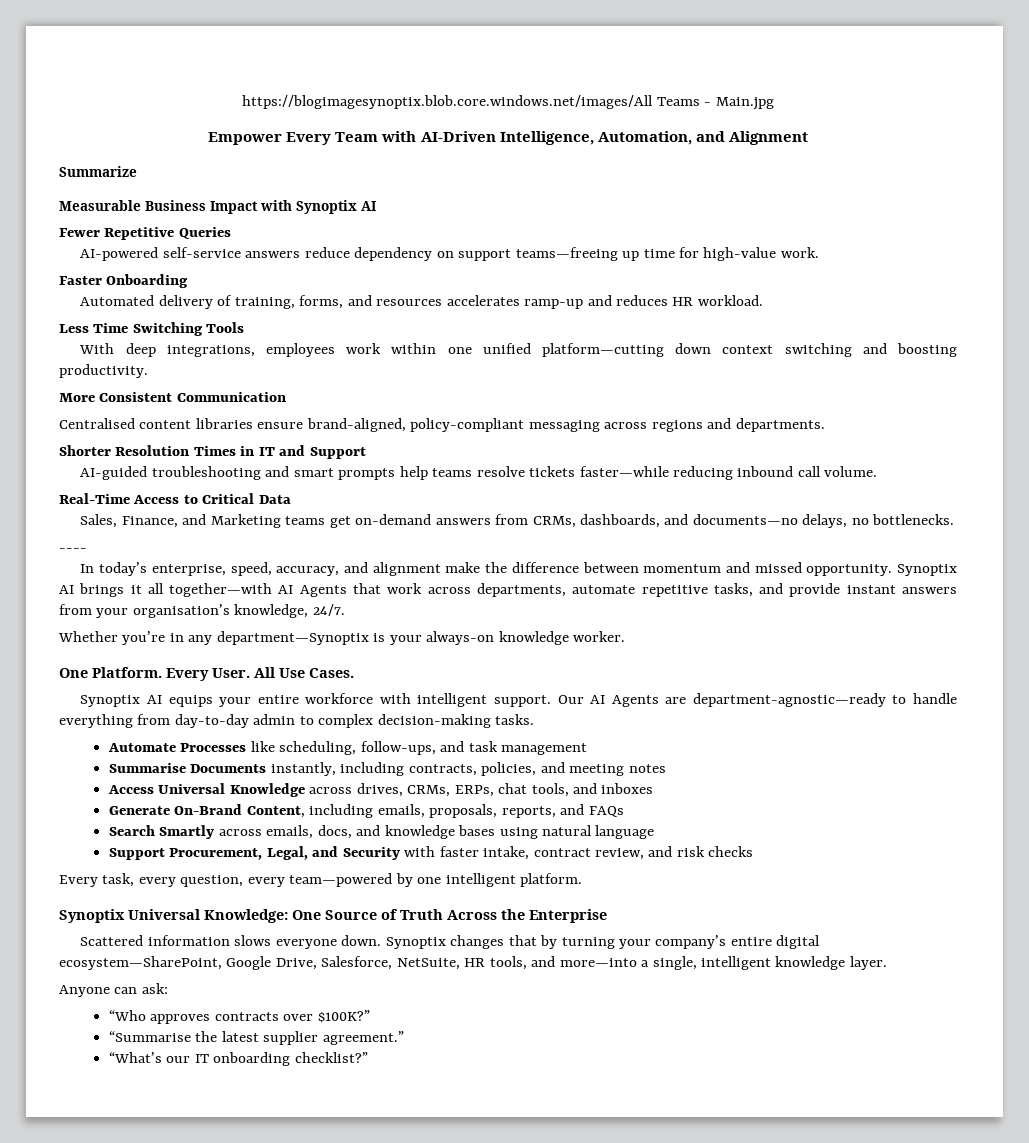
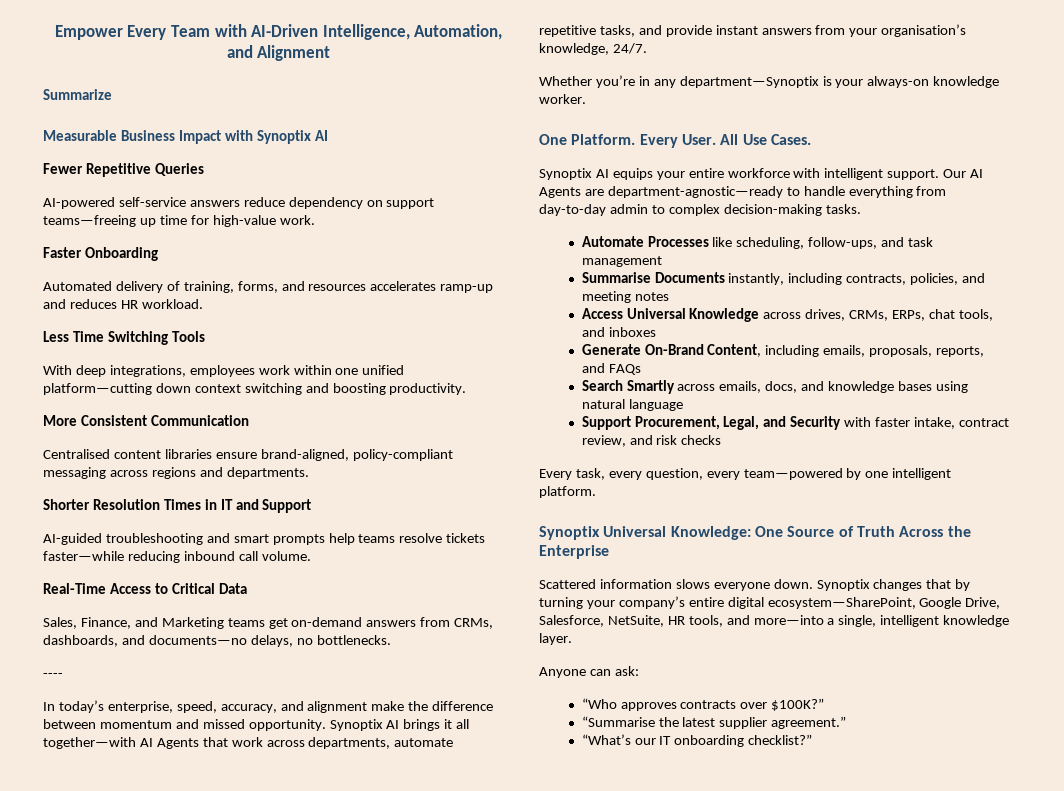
- https://blogimagesynoptix.blob.core.windows.net/images/All Teams - Main.jpg

